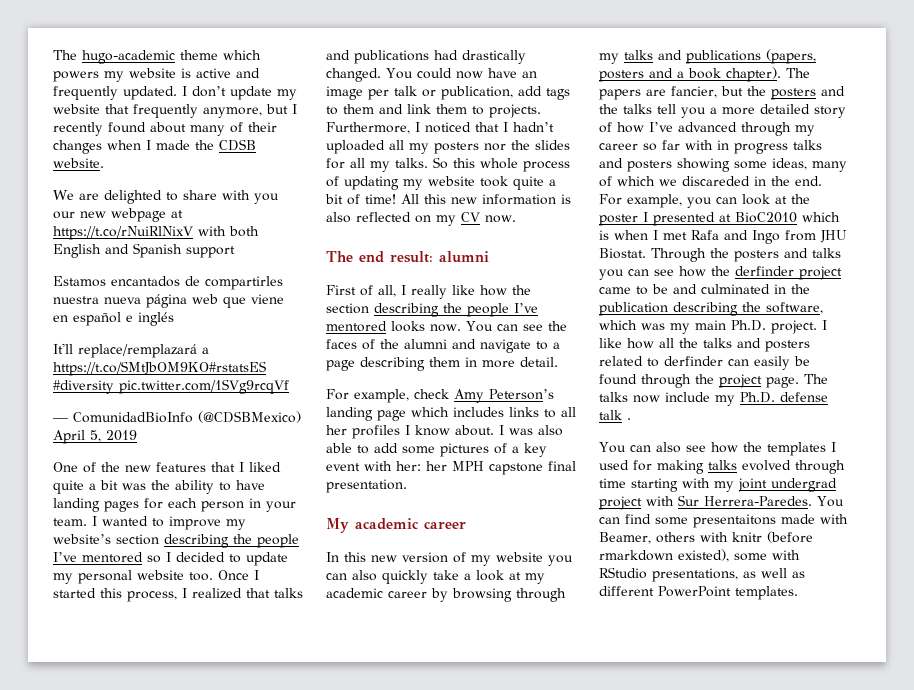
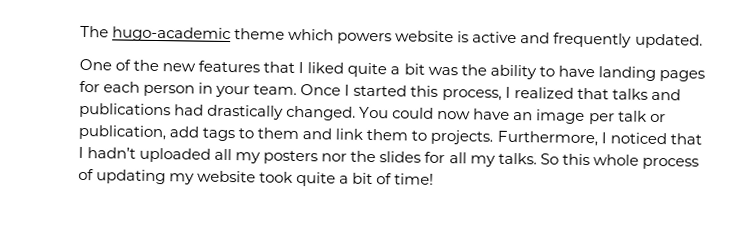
- The hugo-academic theme which powers my website is active and frequently updated. I don’t update my website that frequently anymore, but I recently found about many of their changes when I made the CDSB website.
- We are delighted to share with you our new webpage at https://t.co/rNuiRlNixV with both English and Spanish support
- Estamos encantados de compartirles nuestra nueva página web que viene en español e inglés
- It'll replace/remplazará a https://t.co/SMtJbOM9KO#rstatsES #diversity pic.twitter.com/1SVg9rcqVf
- — ComunidadBioInfo (@CDSBMexico) April 5, 2019
+ The hugo-academic theme which powers website is active and frequently updated.
- I wanted to improve my website’s section describing the people I’ve mentored so I decided to update my personal website too.
- All this new information is also reflected on my CV now.
- The end result: alumni
- First of all, I really like how the section describing the people I’ve mentored looks now. You can see the faces of the alumni and navigate to a page describing them in more detail.
- For example, check Amy Peterson’s landing page which includes links to all her profiles I know about. I was also able to add some pictures of a key event with her: her MPH capstone final presentation.
- My academic career
- In this new version of my website you can also quickly take a look at my academic career by browsing through my talks and publications (papers, posters and a book chapter). The papers are fancier, but the posters and the talks tell you a more detailed story of how I’ve advanced through my career so far with in progress talks and posters showing some ideas, many of which we discareded in the end. For example, you can look at the poster I presented at BioC2010 which is when I met Rafa and Ingo from JHU Biostat. Through the posters and talks you can see how the derfinder project came to be and culminated in the publication describing the software, which was my main Ph.D. project. I like how all the talks and posters related to derfinder can easily be found through the project page. The talks now include my Ph.D. defense talk .
- You can also see how the templates I used for making talks evolved through time starting with my joint undergrad project with Sur Herrera-Paredes. You can find some presentaitons made with Beamer, others with knitr (before rmarkdown existed), some with RStudio presentations, as well as different PowerPoint templates.

